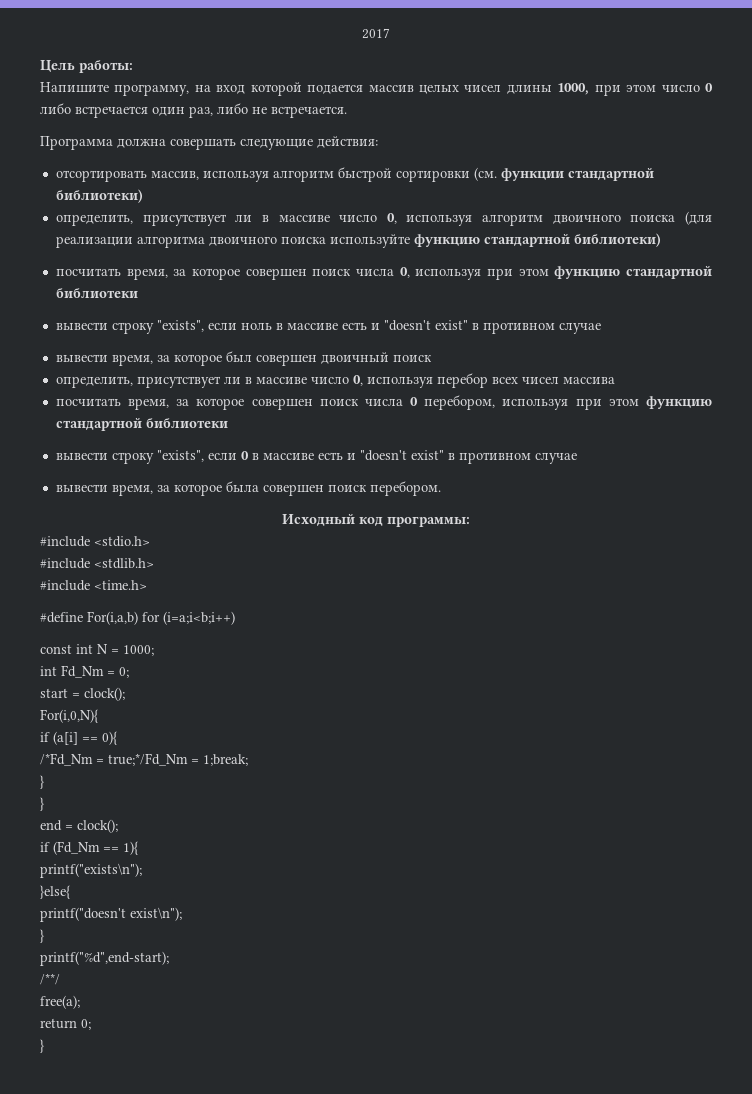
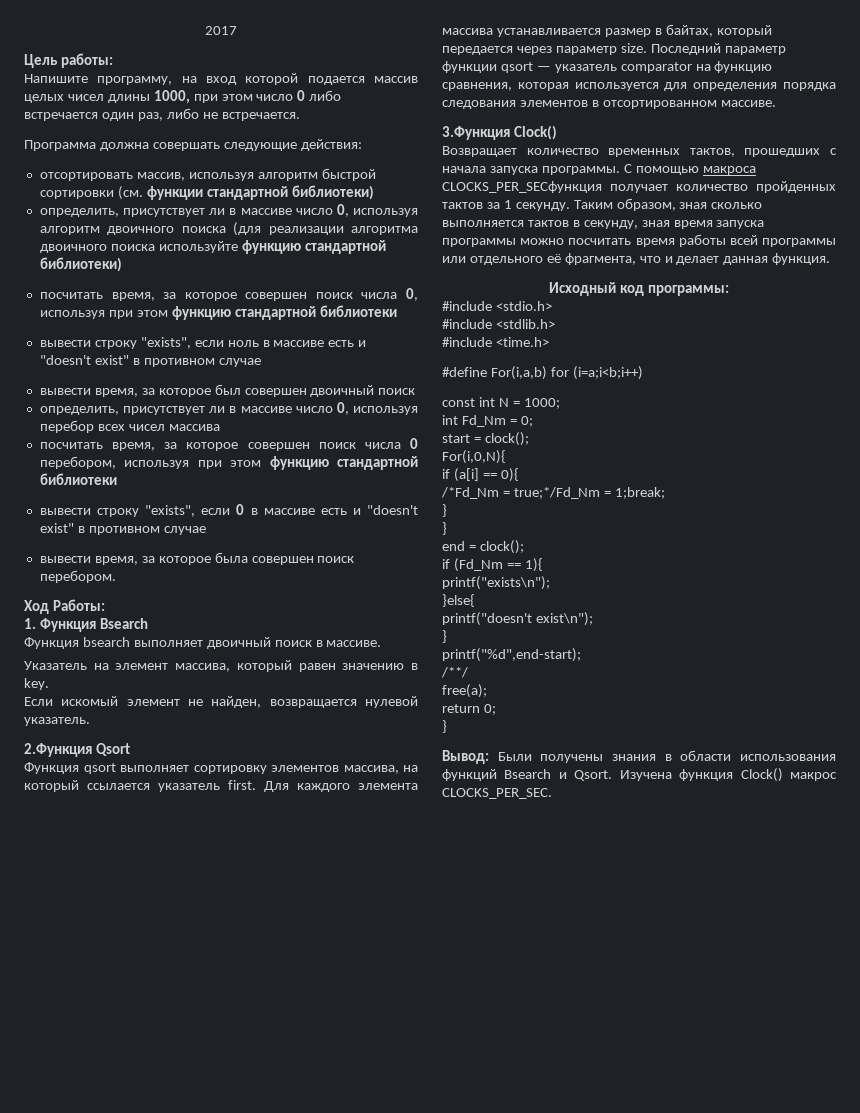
+ Ход Работы:
+ 1. Функция Bsearch
+ Функция bsearch выполняет двоичный поиск в массиве.
+ Указатель на элемент массива, который равен значению в key.
+ Если искомый элемент не найден, возвращается нулевой указатель.
+ 2.Функция Qsort
+ Функция qsort выполняет сортировку элементов массива, на который ссылается указатель first. Для каждого элемента массива устанавливается размер в байтах, который передается через параметр size. Последний параметр функции qsort — указатель comparator на функцию сравнения, которая используется для определения порядка следования элементов в отсортированном массиве.
+ 3.Функция Clock()
+ Возвращает количество временных тактов, прошедших с начала запуска программы. С помощью макроса CLOCKS_PER_SECфункция получает количество пройденных тактов за 1 секунду. Таким образом, зная сколько выполняется тактов в секунду, зная время запуска программы можно посчитать время работы всей программы или отдельного её фрагмента, что и делает данная функция.
+ Вывод: Были получены знания в области использования функций Bsearch и Qsort. Изучена функция Clock() макрос CLOCKS_PER_SEC.

